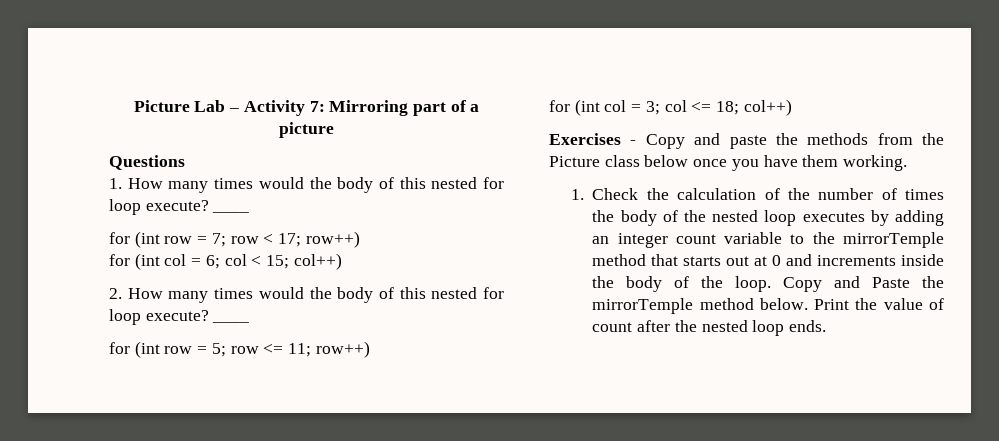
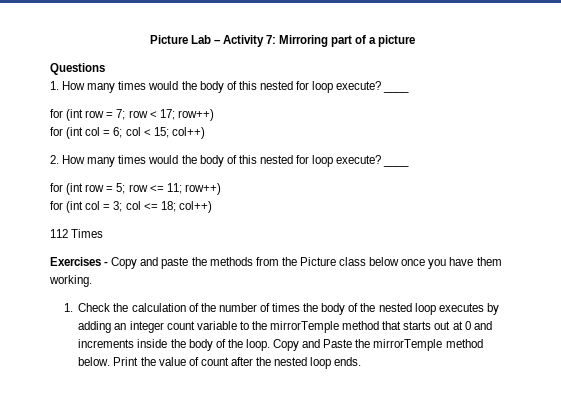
+ 112 Times

